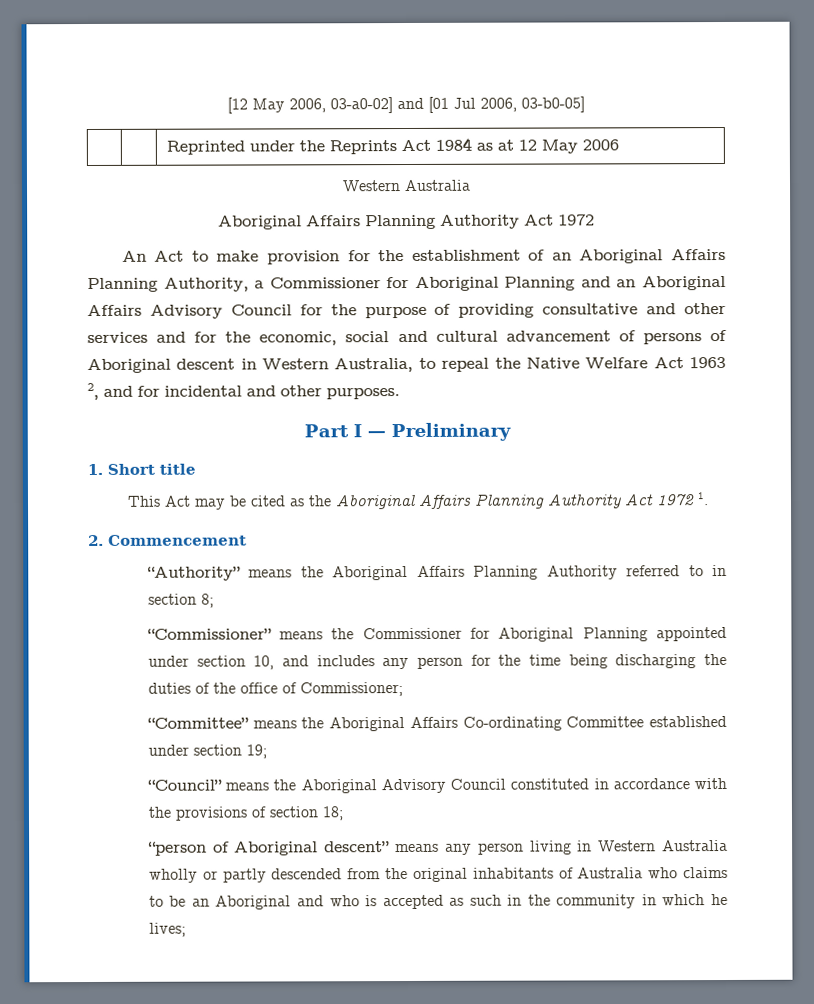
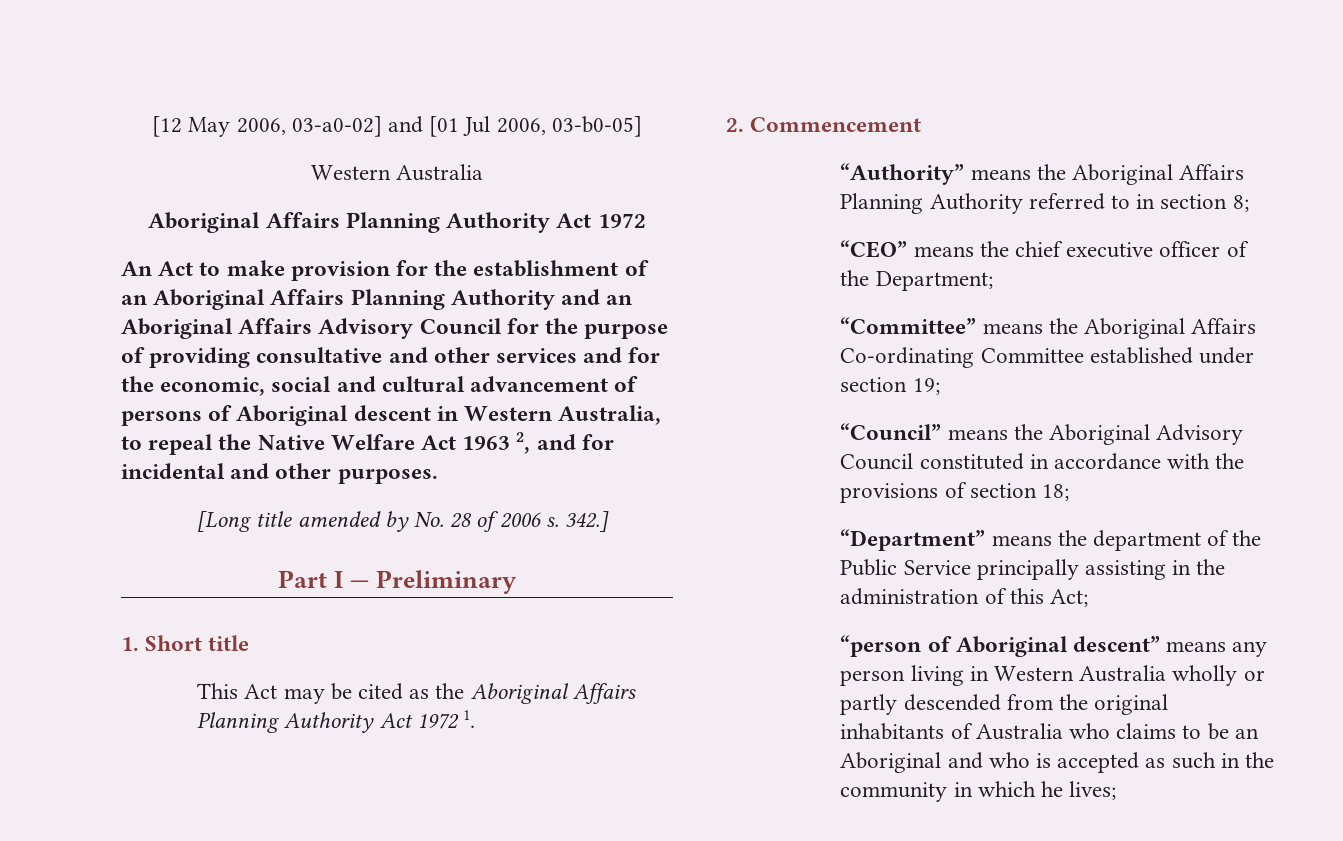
- | | Reprinted under the Reprints Act 1984 as at 12 May 2006
- An Act to make provision for the establishment of an Aboriginal Affairs Planning Authority, a Commissioner for Aboriginal Planning and an Aboriginal Affairs Advisory Council for the purpose of providing consultative and other services and for the economic, social and cultural advancement of persons of Aboriginal descent in Western Australia, to repeal the Native Welfare Act 1963 2, and for incidental and other purposes.
+ An Act to make provision for the establishment of an Aboriginal Affairs Planning Authority and an Aboriginal Affairs Advisory Council for the purpose of providing consultative and other services and for the economic, social and cultural advancement of persons of Aboriginal descent in Western Australia, to repeal the Native Welfare Act 1963 2, and for incidental and other purposes.
+ [Long title amended by No. 28 of 2006 s. 342.]
- “Commissioner” means the Commissioner for Aboriginal Planning appointed under section 10, and includes any person for the time being discharging the duties of the office of Commissioner;
+ “CEO” means the chief executive officer of the Department;
+ “Department” means the department of the Public Service principally assisting in the administration of this Act;

